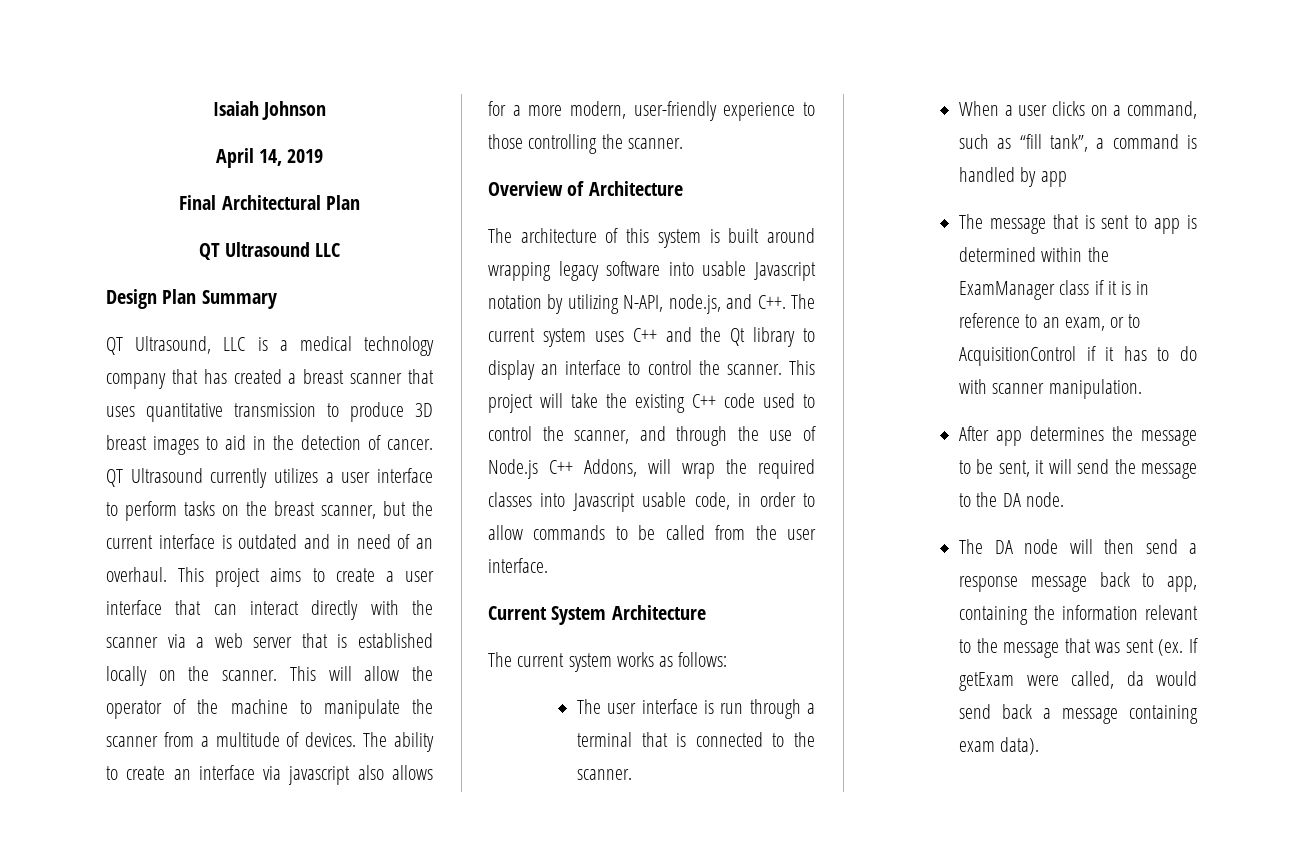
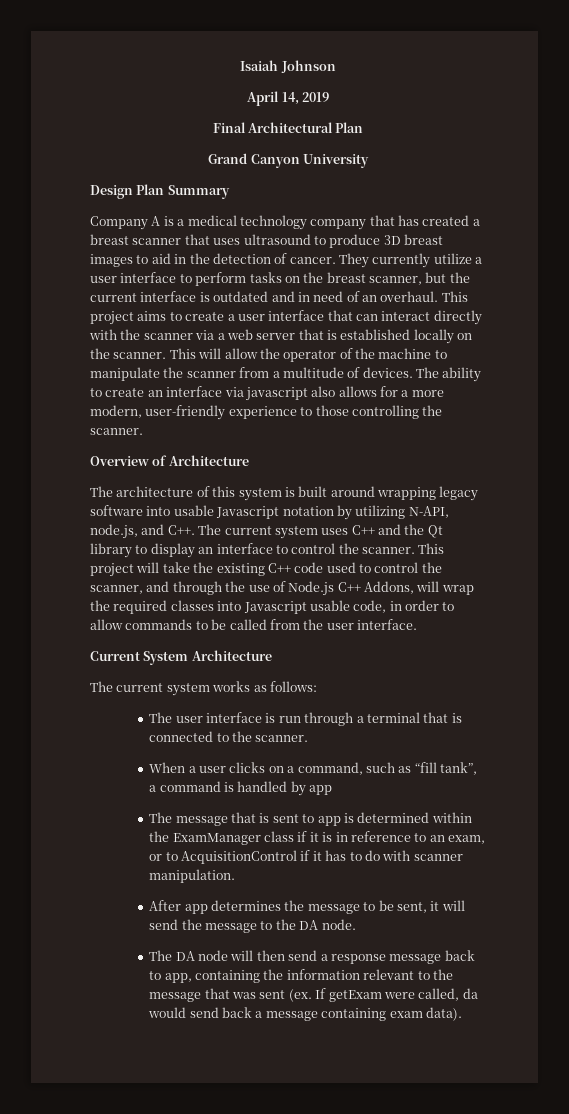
- QT Ultrasound LLC
+ Grand Canyon University
- QT Ultrasound, LLC is a medical technology company that has created a breast scanner that uses quantitative transmission to produce 3D breast images to aid in the detection of cancer.
+ Company A is a medical technology company that has created a breast scanner that uses ultrasound to produce 3D breast images to aid in the detection of cancer.
- QT Ultrasound currently utilizes a user interface to perform tasks on the breast scanner, but the current interface is outdated and in need of an overhaul.
+ They currently utilize a user interface to perform tasks on the breast scanner, but the current interface is outdated and in need of an overhaul.

